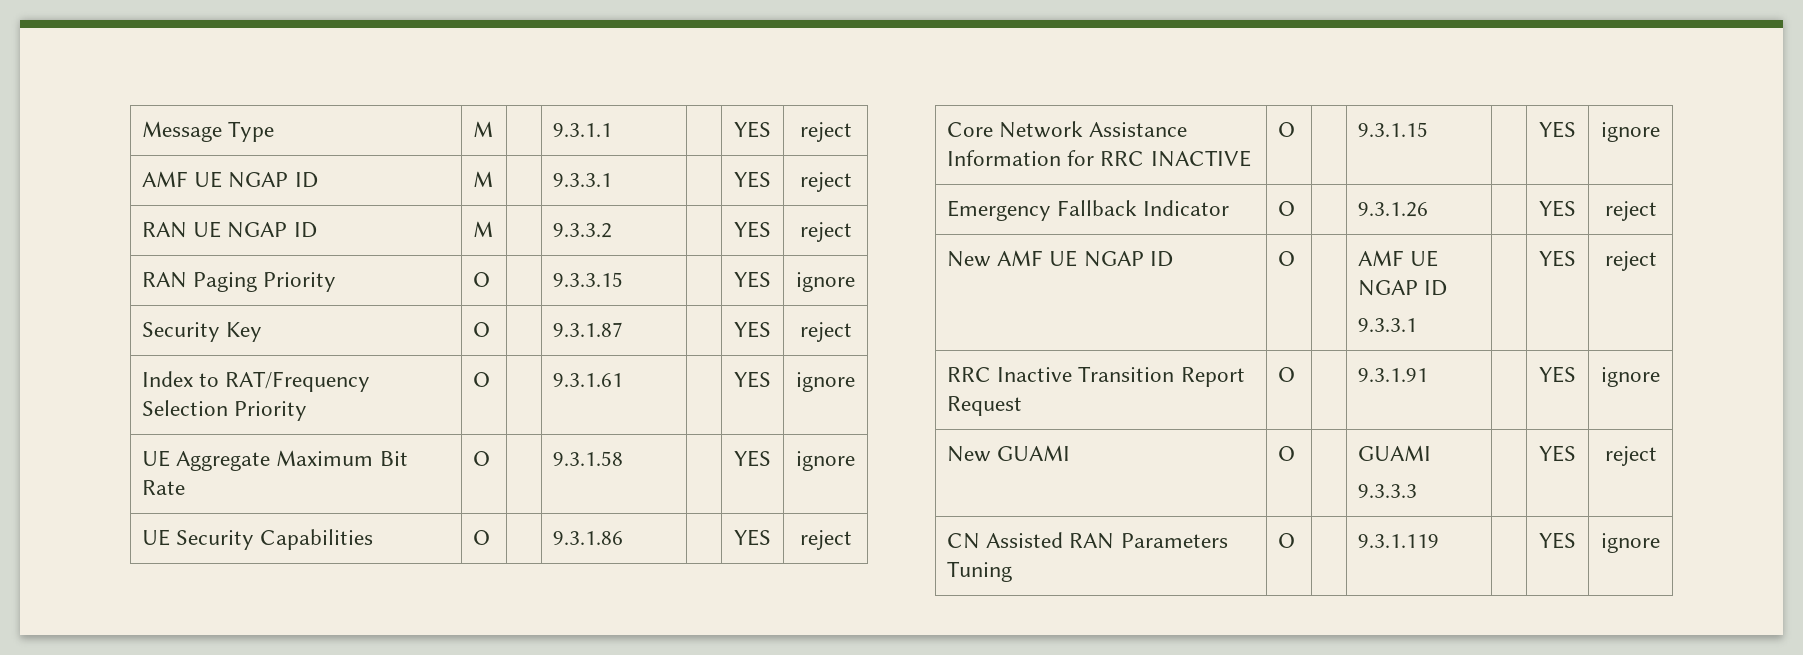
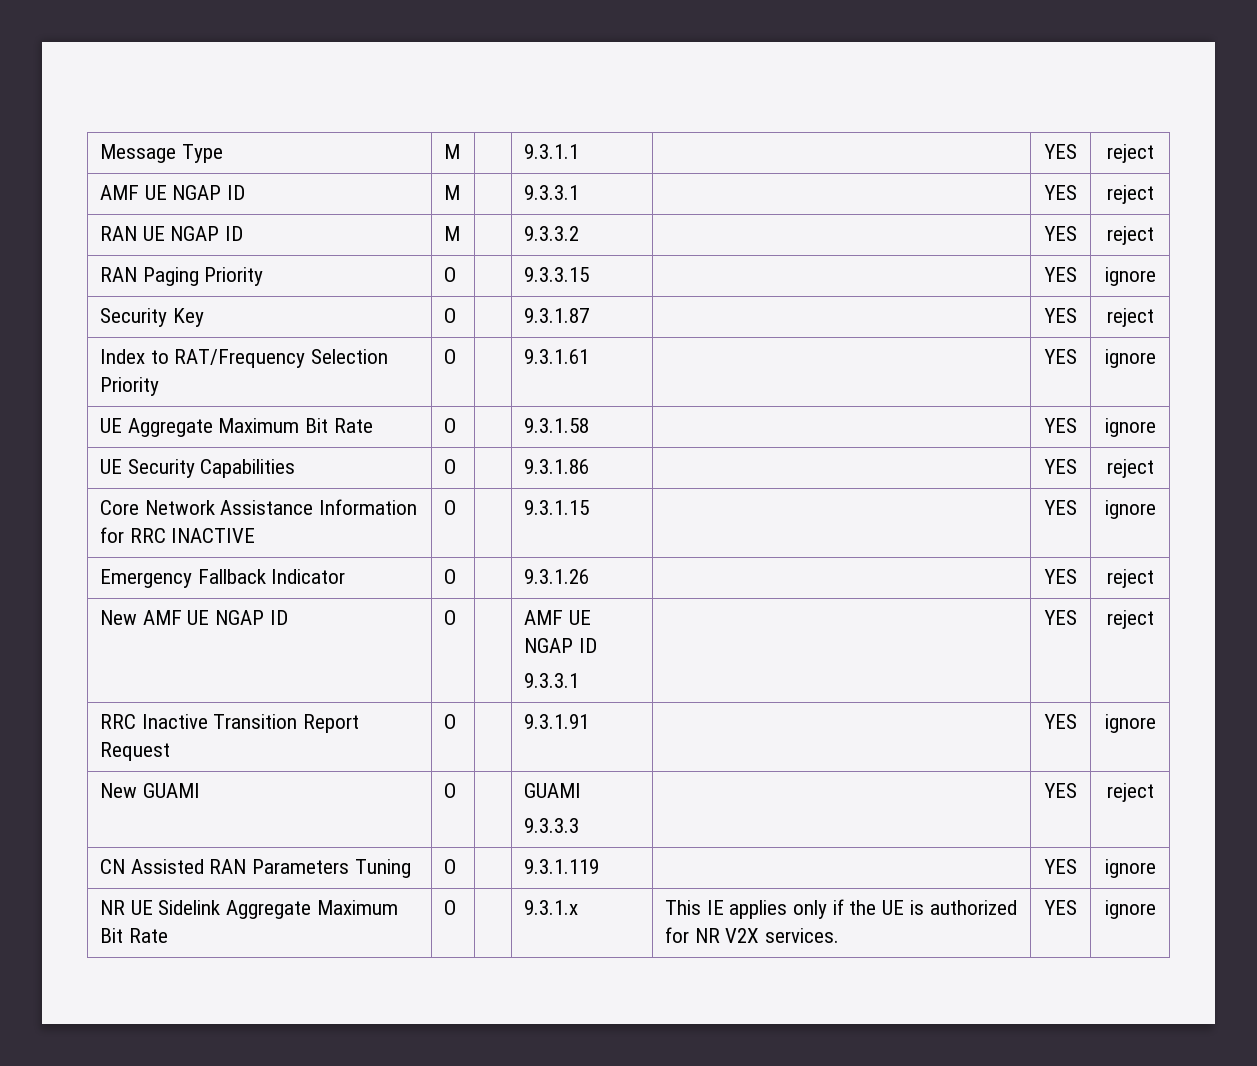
+ NR UE Sidelink Aggregate Maximum Bit Rate | O | | 9.3.1.x | This IE applies only if the UE is authorized for NR V2X services. | YES | ignore

